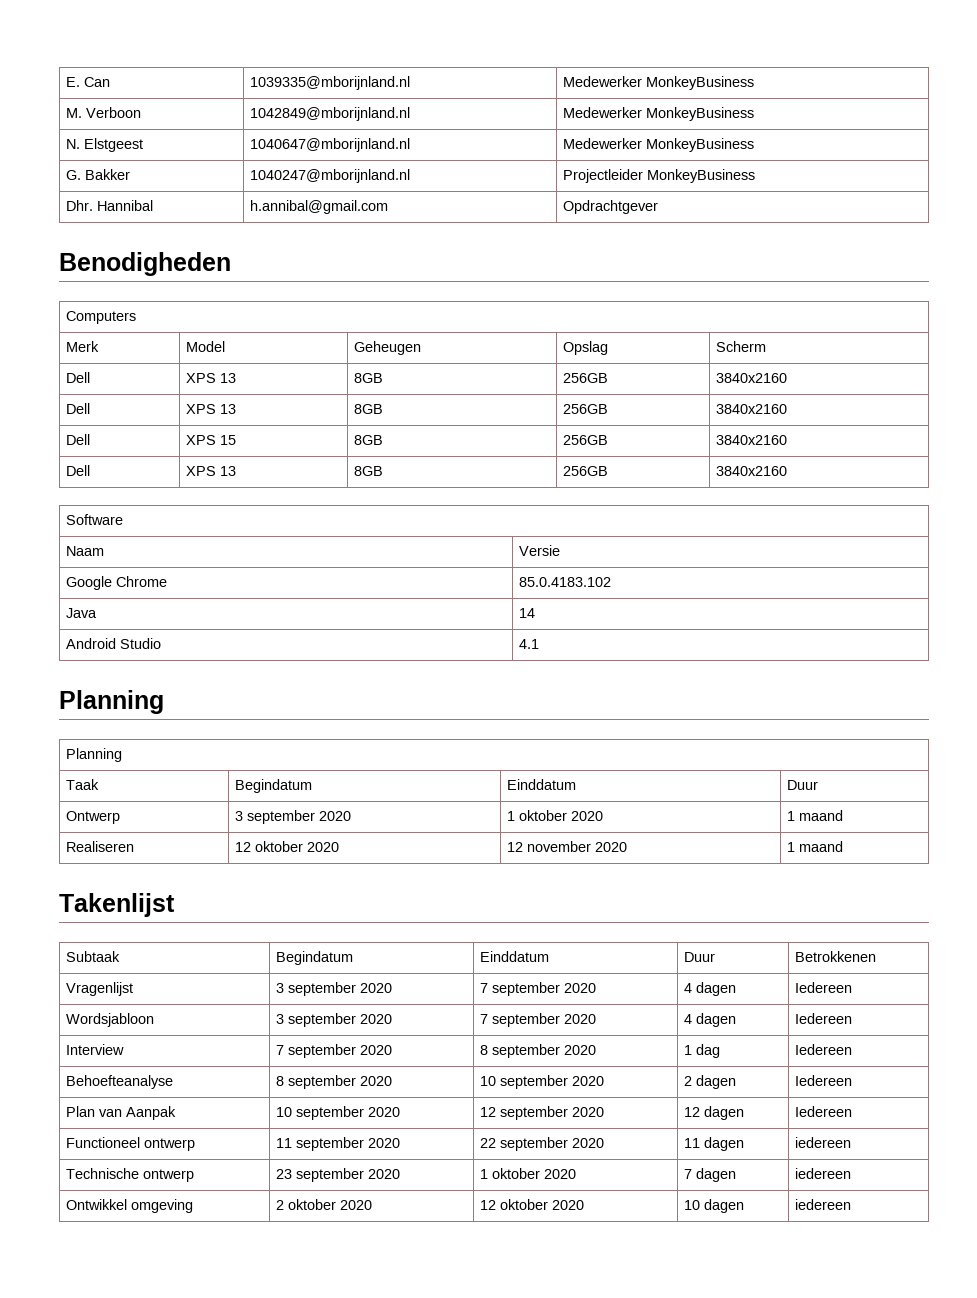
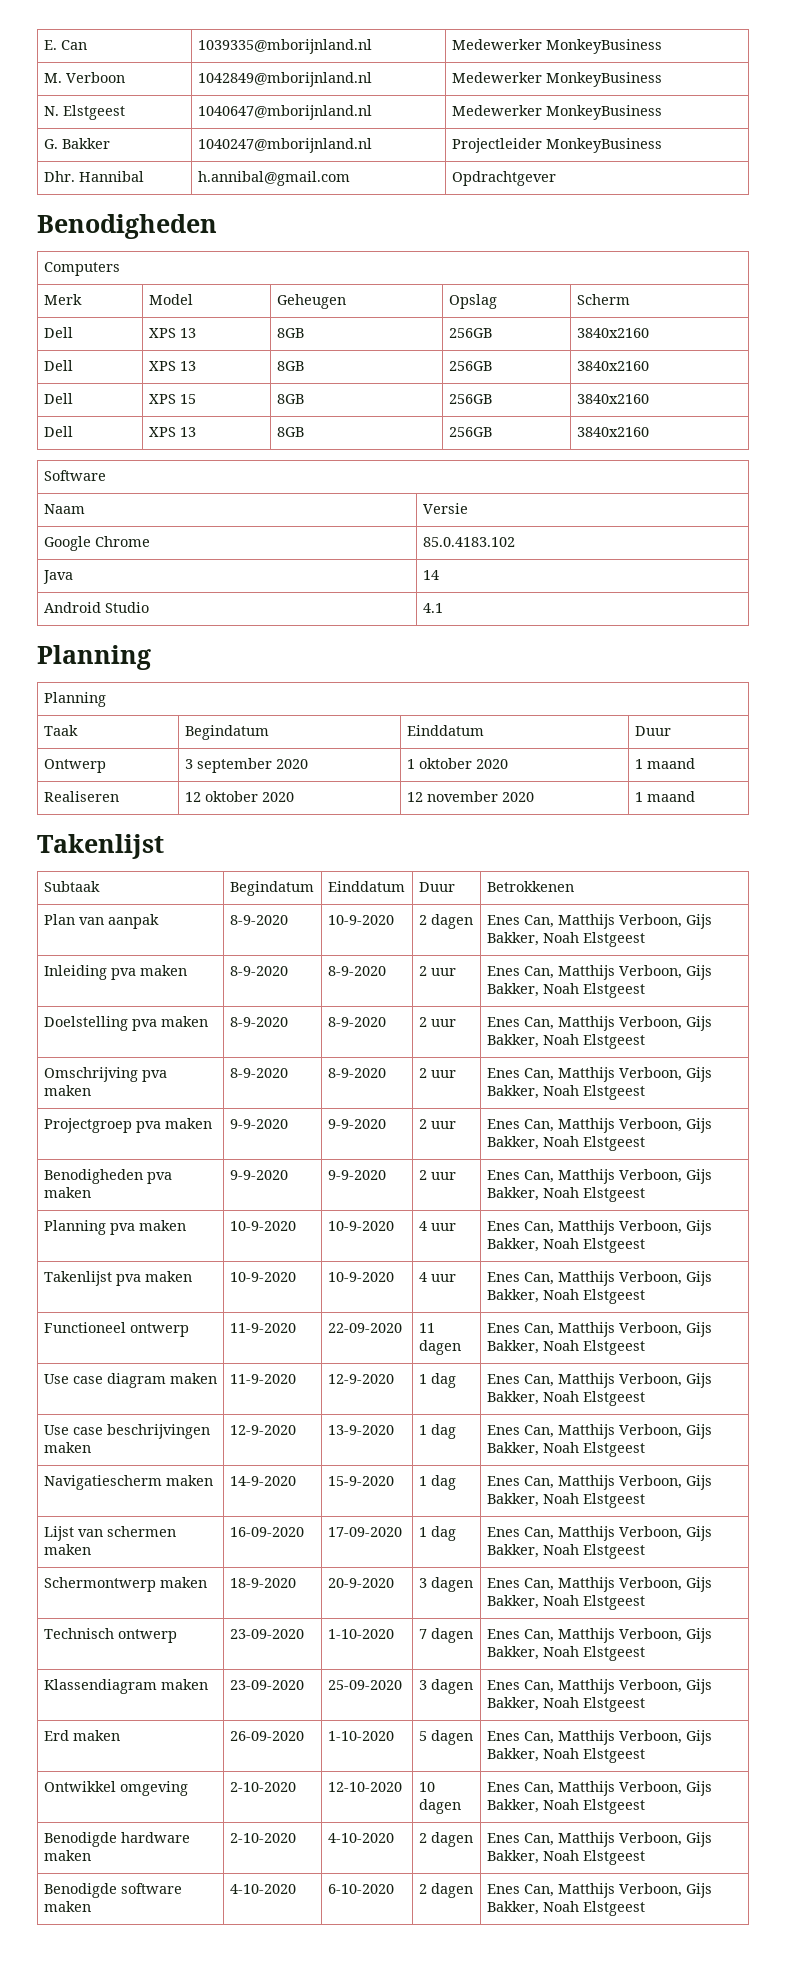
- Vragenlijst | 3 september 2020 | 7 september 2020 | 4 dagen | Iedereen
- Wordsjabloon | 3 september 2020 | 7 september 2020 | 4 dagen | Iedereen
- Interview | 7 september 2020 | 8 september 2020 | 1 dag | Iedereen
- Behoefteanalyse | 8 september 2020 | 10 september 2020 | 2 dagen | Iedereen
- Plan van Aanpak | 10 september 2020 | 12 september 2020 | 12 dagen | Iedereen
- Functioneel ontwerp | 11 september 2020 | 22 september 2020 | 11 dagen | iedereen
- Technische ontwerp | 23 september 2020 | 1 oktober 2020 | 7 dagen | iedereen
- Ontwikkel omgeving | 2 oktober 2020 | 12 oktober 2020 | 10 dagen | iedereen
+ Plan van aanpak | 8-9-2020 | 10-9-2020 | 2 dagen | Enes Can, Matthijs Verboon, Gijs Bakker, Noah Elstgeest
+ Inleiding pva maken | 8-9-2020 | 8-9-2020 | 2 uur | Enes Can, Matthijs Verboon, Gijs Bakker, Noah Elstgeest
+ Doelstelling pva maken | 8-9-2020 | 8-9-2020 | 2 uur | Enes Can, Matthijs Verboon, Gijs Bakker, Noah Elstgeest
+ Omschrijving pva maken | 8-9-2020 | 8-9-2020 | 2 uur | Enes Can, Matthijs Verboon, Gijs Bakker, Noah Elstgeest
+ Projectgroep pva maken | 9-9-2020 | 9-9-2020 | 2 uur | Enes Can, Matthijs Verboon, Gijs Bakker, Noah Elstgeest
+ Benodigheden pva maken | 9-9-2020 | 9-9-2020 | 2 uur | Enes Can, Matthijs Verboon, Gijs Bakker, Noah Elstgeest
+ Planning pva maken | 10-9-2020 | 10-9-2020 | 4 uur | Enes Can, Matthijs Verboon, Gijs Bakker, Noah Elstgeest
+ Takenlijst pva maken | 10-9-2020 | 10-9-2020 | 4 uur | Enes Can, Matthijs Verboon, Gijs Bakker, Noah Elstgeest
+ Functioneel ontwerp | 11-9-2020 | 22-09-2020 | 11 dagen | Enes Can, Matthijs Verboon, Gijs Bakker, Noah Elstgeest
+ Use case diagram maken | 11-9-2020 | 12-9-2020 | 1 dag | Enes Can, Matthijs Verboon, Gijs Bakker, Noah Elstgeest
+ Use case beschrijvingen maken | 12-9-2020 | 13-9-2020 | 1 dag | Enes Can, Matthijs Verboon, Gijs Bakker, Noah Elstgeest
+ Navigatiescherm maken | 14-9-2020 | 15-9-2020 | 1 dag | Enes Can, Matthijs Verboon, Gijs Bakker, Noah Elstgeest
+ Lijst van schermen maken | 16-09-2020 | 17-09-2020 | 1 dag | Enes Can, Matthijs Verboon, Gijs Bakker, Noah Elstgeest
+ Schermontwerp maken | 18-9-2020 | 20-9-2020 | 3 dagen | Enes Can, Matthijs Verboon, Gijs Bakker, Noah Elstgeest
+ Technisch ontwerp | 23-09-2020 | 1-10-2020 | 7 dagen | Enes Can, Matthijs Verboon, Gijs Bakker, Noah Elstgeest
+ Klassendiagram maken | 23-09-2020 | 25-09-2020 | 3 dagen | Enes Can, Matthijs Verboon, Gijs Bakker, Noah Elstgeest
+ Erd maken | 26-09-2020 | 1-10-2020 | 5 dagen | Enes Can, Matthijs Verboon, Gijs Bakker, Noah Elstgeest
+ Ontwikkel omgeving | 2-10-2020 | 12-10-2020 | 10 dagen | Enes Can, Matthijs Verboon, Gijs Bakker, Noah Elstgeest
+ Benodigde hardware maken | 2-10-2020 | 4-10-2020 | 2 dagen | Enes Can, Matthijs Verboon, Gijs Bakker, Noah Elstgeest
+ Benodigde software maken | 4-10-2020 | 6-10-2020 | 2 dagen | Enes Can, Matthijs Verboon, Gijs Bakker, Noah Elstgeest

